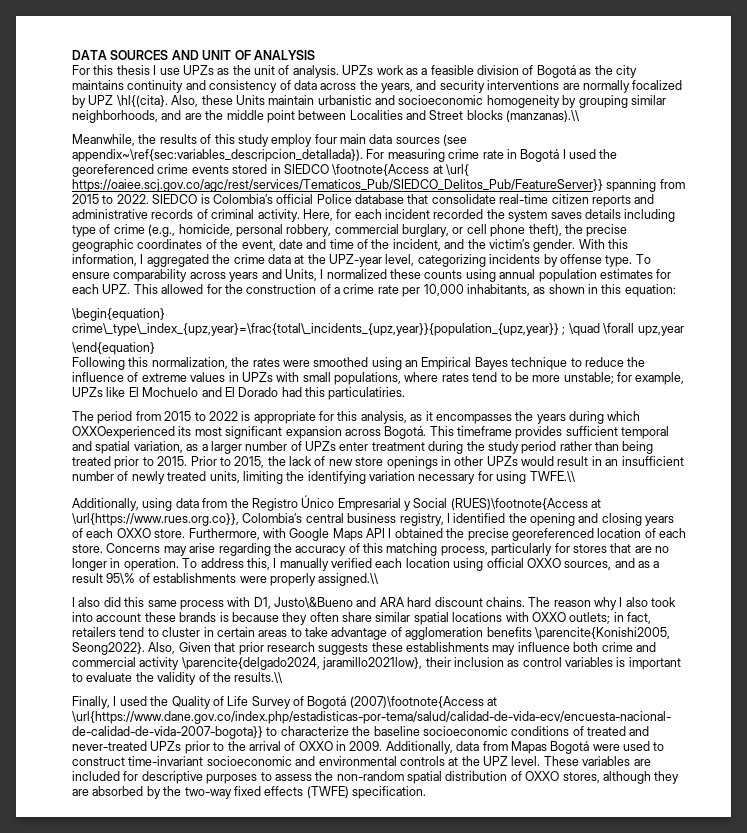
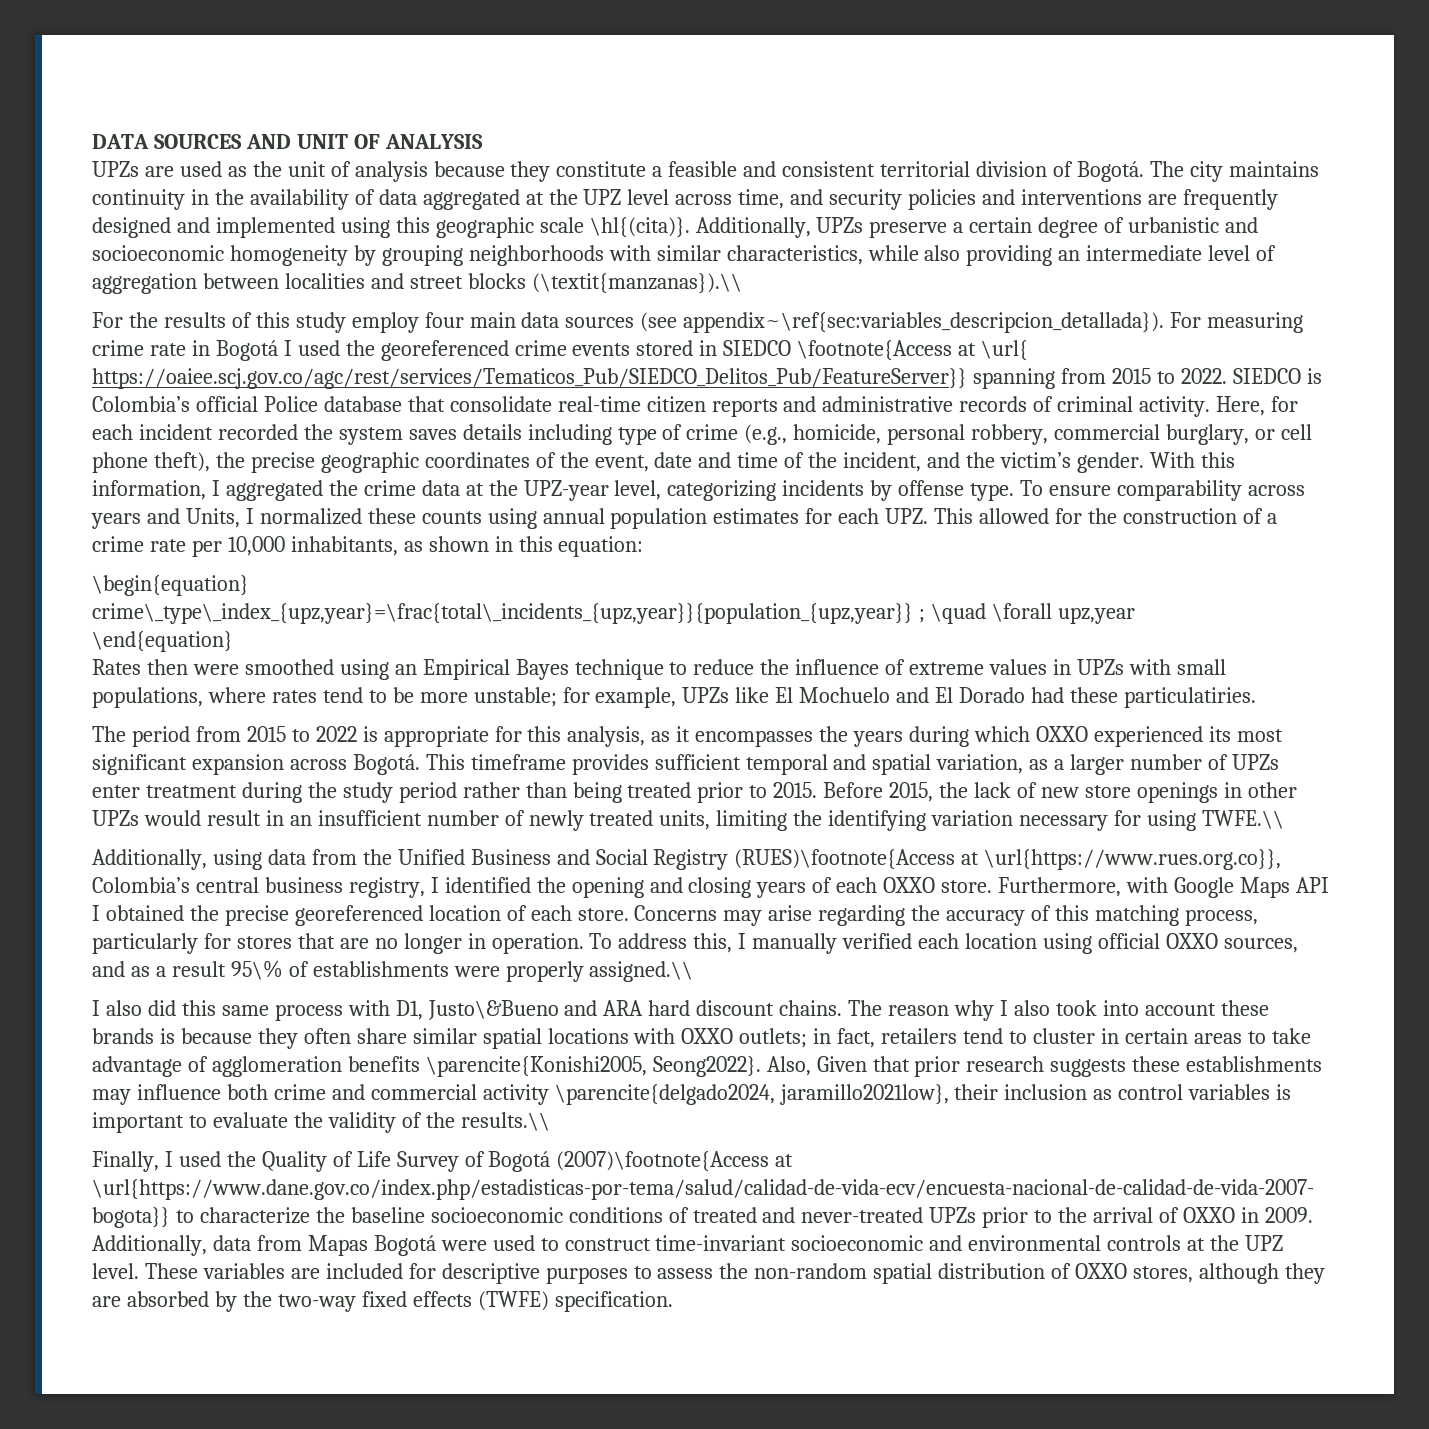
- For this thesis I use UPZs as the unit of analysis. UPZs work as a feasible division of Bogotá as the city maintains continuity and consistency of data across the years, and security interventions are normally focalized by UPZ \hl{(cita}. Also, these Units maintain urbanistic and socioeconomic homogeneity by grouping similar neighborhoods, and are the middle point between Localities and Street blocks (manzanas).\\
- Meanwhile, the results of this study employ four main data sources (see appendix~\ref{sec:variables_descripcion_detallada}).
+ UPZs are used as the unit of analysis because they constitute a feasible and consistent territorial division of Bogotá. The city maintains continuity in the availability of data aggregated at the UPZ level across time, and security policies and interventions are frequently designed and implemented using this geographic scale \hl{(cita)}. Additionally, UPZs preserve a certain degree of urbanistic and socioeconomic homogeneity by grouping neighborhoods with similar characteristics, while also providing an intermediate level of aggregation between localities and street blocks (\textit{manzanas}).\\
+ For the results of this study employ four main data sources (see appendix~\ref{sec:variables_descripcion_detallada}).
- Following this normalization, the rates were smoothed using an Empirical Bayes technique to reduce the influence of extreme values in UPZs with small populations, where rates tend to be more unstable; for example, UPZs like El Mochuelo and El Dorado had this particulatiries.
+ Rates then were smoothed using an Empirical Bayes technique to reduce the influence of extreme values in UPZs with small populations, where rates tend to be more unstable; for example, UPZs like El Mochuelo and El Dorado had these particulatiries.
- The period from 2015 to 2022 is appropriate for this analysis, as it encompasses the years during which OXXOexperienced its most significant expansion across Bogotá.
+ The period from 2015 to 2022 is appropriate for this analysis, as it encompasses the years during which OXXO experienced its most significant expansion across Bogotá.
- Prior to 2015, the lack of new store openings in other UPZs would result in an insufficient number of newly treated units, limiting the identifying variation necessary for using TWFE.\\
+ Before 2015, the lack of new store openings in other UPZs would result in an insufficient number of newly treated units, limiting the identifying variation necessary for using TWFE.\\
- Additionally, using data from the Registro Único Empresarial y Social (RUES)\footnote{Access at \url{https://www.rues.org.co}}, Colombia’s central business registry, I identified the opening and closing years of each OXXO store.
+ Additionally, using data from the Unified Business and Social Registry (RUES)\footnote{Access at \url{https://www.rues.org.co}}, Colombia’s central business registry, I identified the opening and closing years of each OXXO store.

